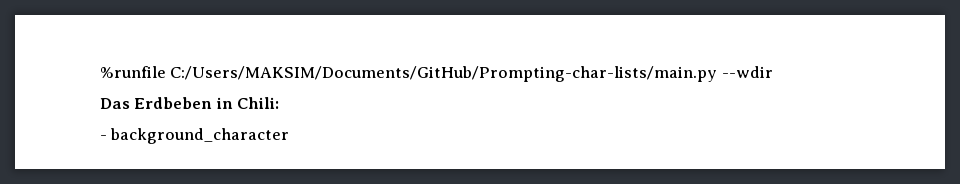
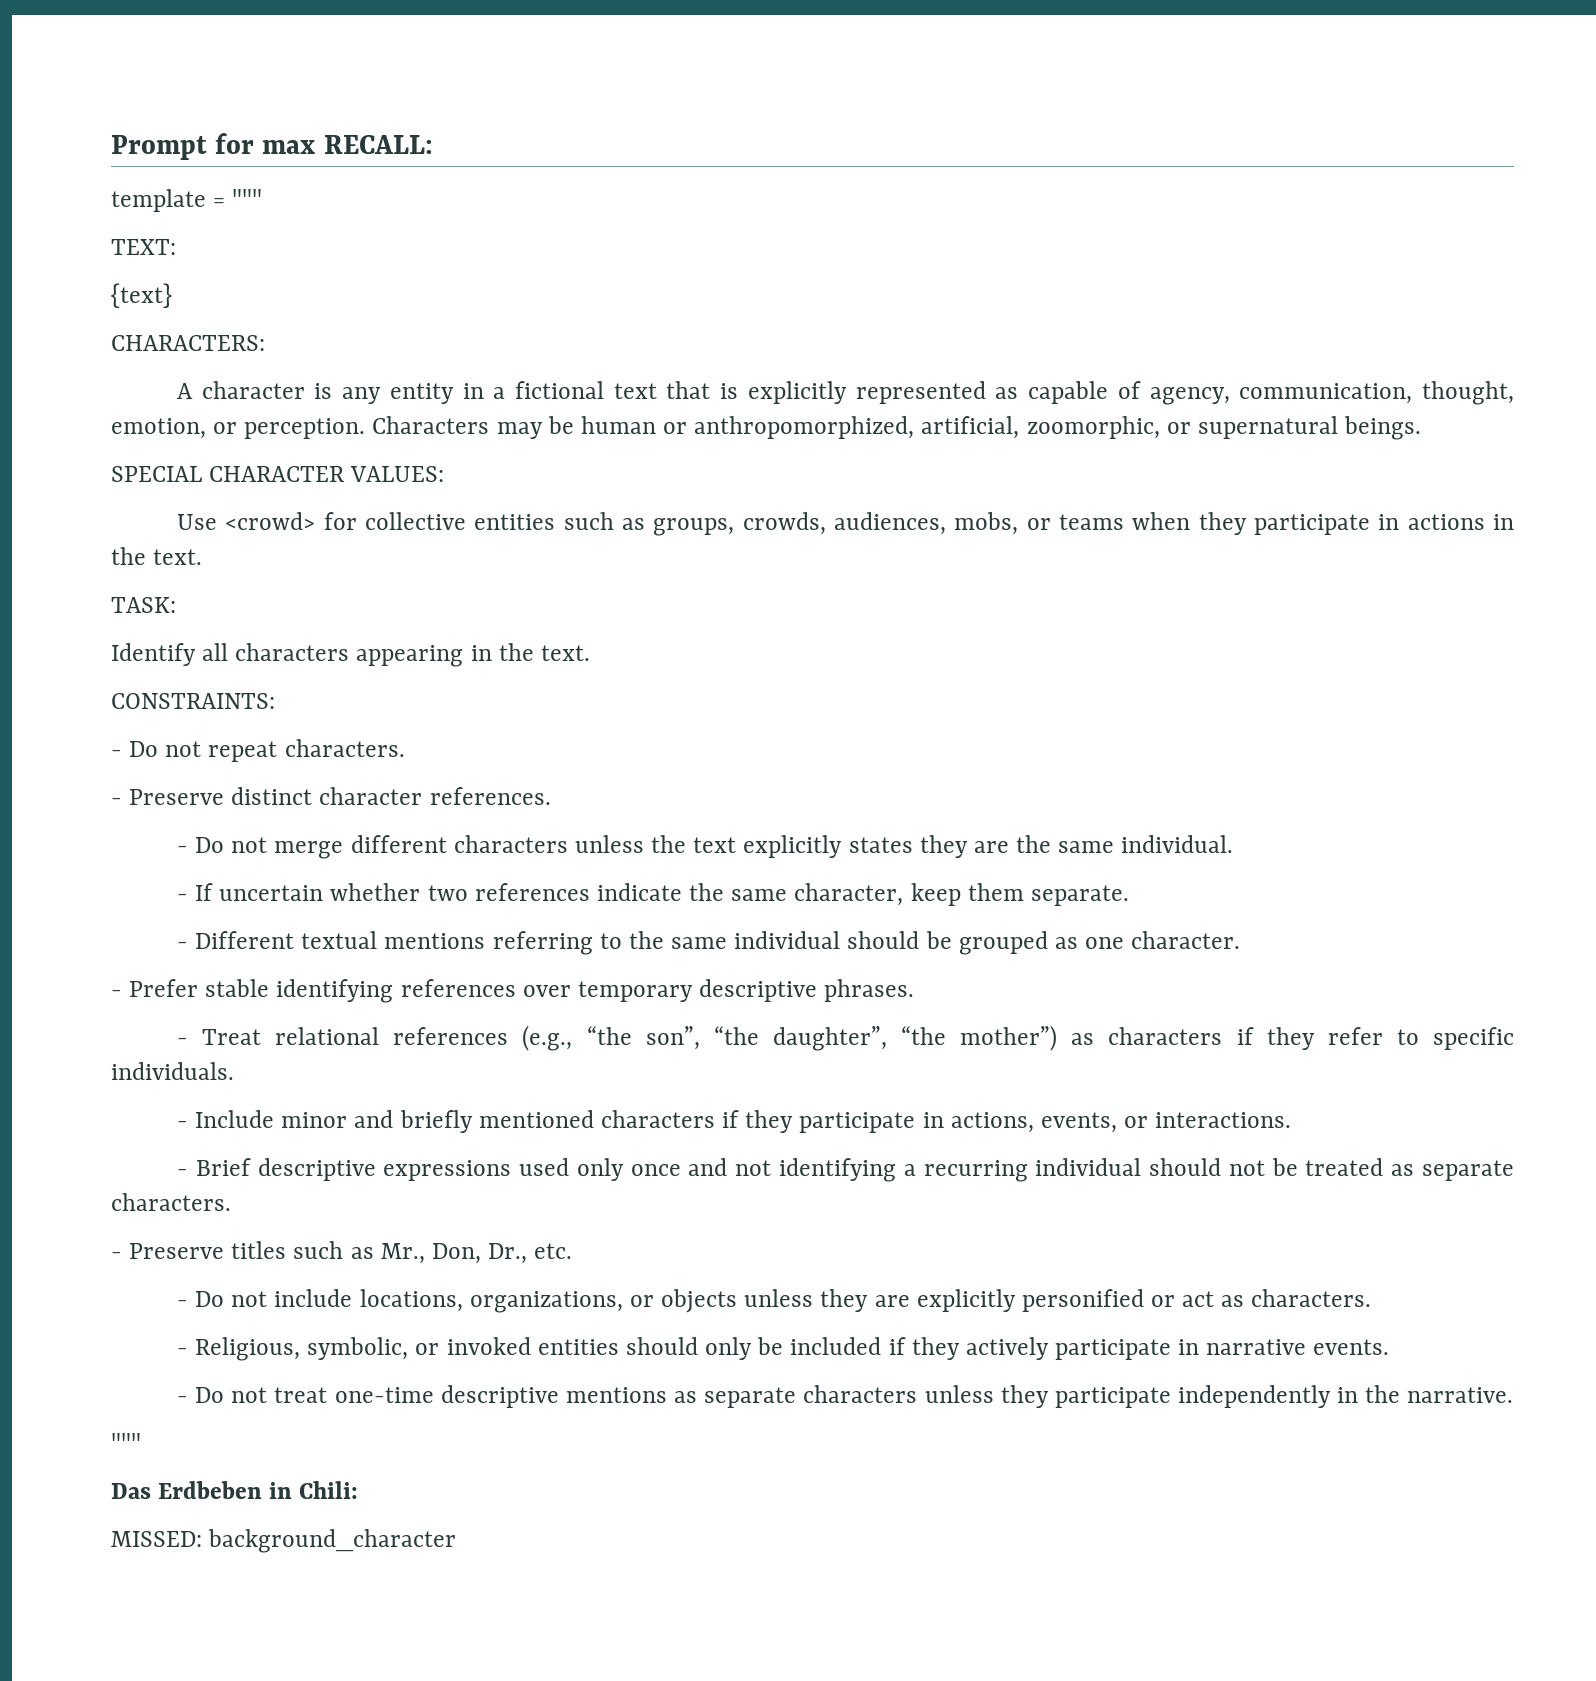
- %runfile C:/Users/MAKSIM/Documents/GitHub/Prompting-char-lists/main.py --wdir
+ Prompt for max RECALL:
+ template = """
+ TEXT:
+ {text}
+ CHARACTERS:
+ A character is any entity in a fictional text that is explicitly represented as capable of agency, communication, thought, emotion, or perception. Characters may be human or anthropomorphized, artificial, zoomorphic, or supernatural beings.
+ SPECIAL CHARACTER VALUES:
+ Use <crowd> for collective entities such as groups, crowds, audiences, mobs, or teams when they participate in actions in the text.
+ TASK:
+ Identify all characters appearing in the text.
+ CONSTRAINTS:
+ - Do not repeat characters.
+ - Preserve distinct character references.
+ - Do not merge different characters unless the text explicitly states they are the same individual.
+ - If uncertain whether two references indicate the same character, keep them separate.
+ - Different textual mentions referring to the same individual should be grouped as one character.
+ - Prefer stable identifying references over temporary descriptive phrases.
+ - Treat relational references (e.g., “the son”, “the daughter”, “the mother”) as characters if they refer to specific individuals.
+ - Include minor and briefly mentioned characters if they participate in actions, events, or interactions.
+ - Brief descriptive expressions used only once and not identifying a recurring individual should not be treated as separate characters.
+ - Preserve titles such as Mr., Don, Dr., etc.
+ - Do not include locations, organizations, or objects unless they are explicitly personified or act as characters.
+ - Religious, symbolic, or invoked entities should only be included if they actively participate in narrative events.
+ - Do not treat one-time descriptive mentions as separate characters unless they participate independently in the narrative.
+ """
- - background_character
+ MISSED: background_character

